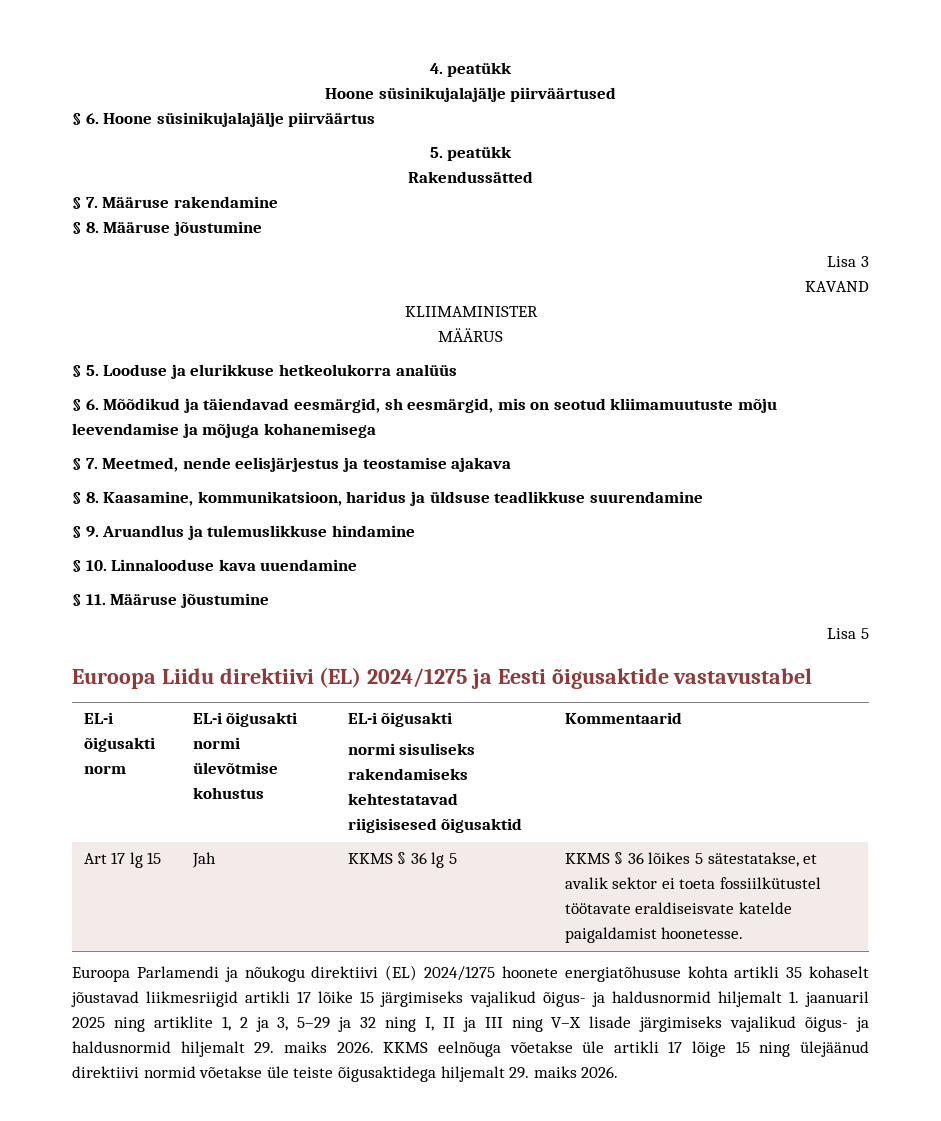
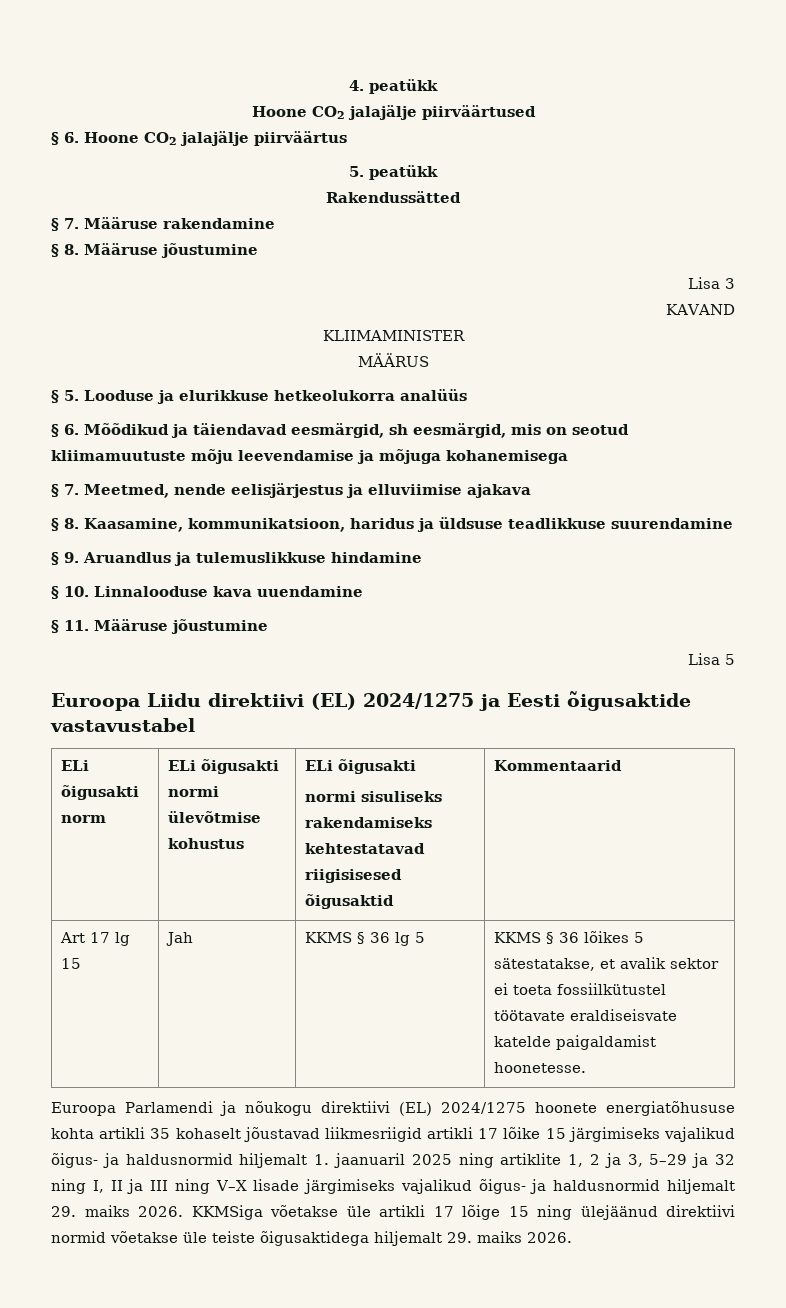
- Hoone süsinikujalajälje piirväärtused
+ Hoone CO2 jalajälje piirväärtused
- § 6. Hoone süsinikujalajälje piirväärtus
+ § 6. Hoone CO2 jalajälje piirväärtus
- § 7. Meetmed, nende eelisjärjestus ja teostamise ajakava
+ § 7. Meetmed, nende eelisjärjestus ja elluviimise ajakava
- EL-i õigusakti norm | EL-i õigusakti normi ülevõtmise kohustus | EL-i õigusakti
+ ELi õigusakti norm | ELi õigusakti normi ülevõtmise kohustus | ELi õigusakti
- KKMS eelnõuga võetakse üle artikli 17 lõige 15 ning ülejäänud direktiivi normid võetakse üle teiste õigusaktidega hiljemalt 29. maiks 2026.
+ KKMSiga võetakse üle artikli 17 lõige 15 ning ülejäänud direktiivi normid võetakse üle teiste õigusaktidega hiljemalt 29. maiks 2026.

